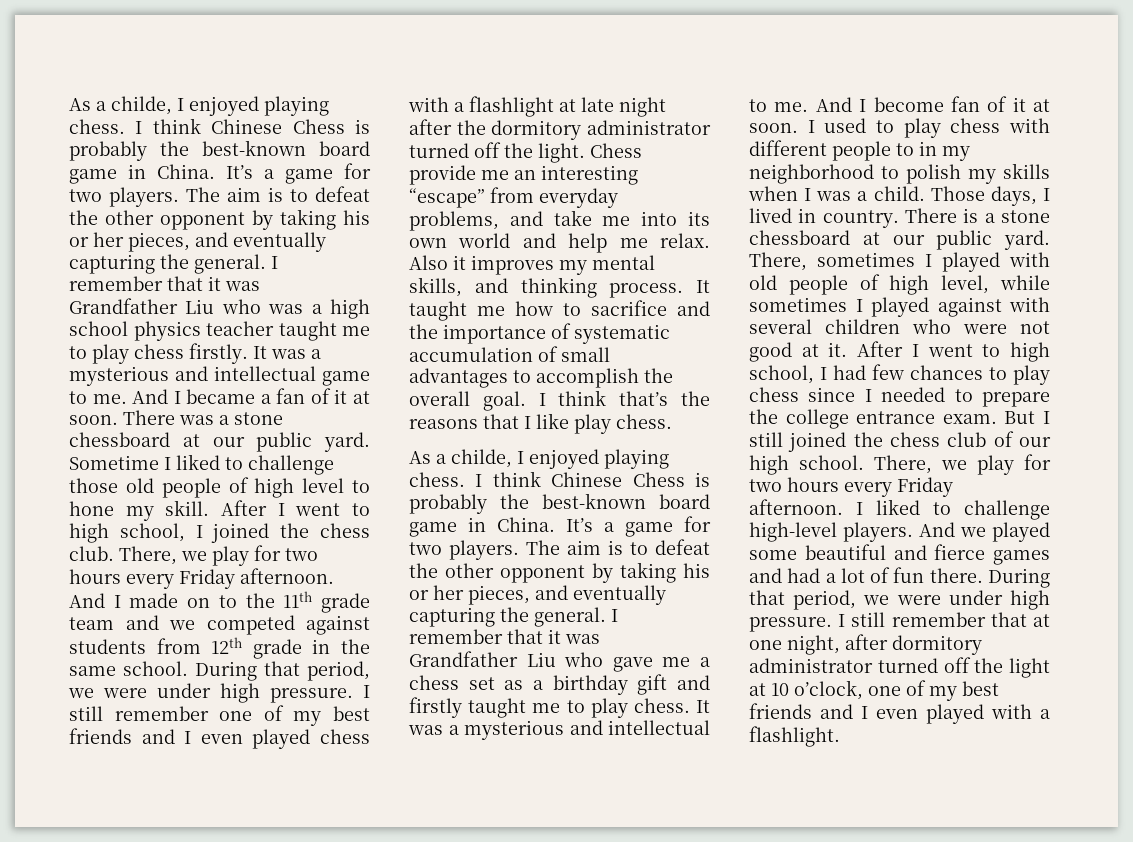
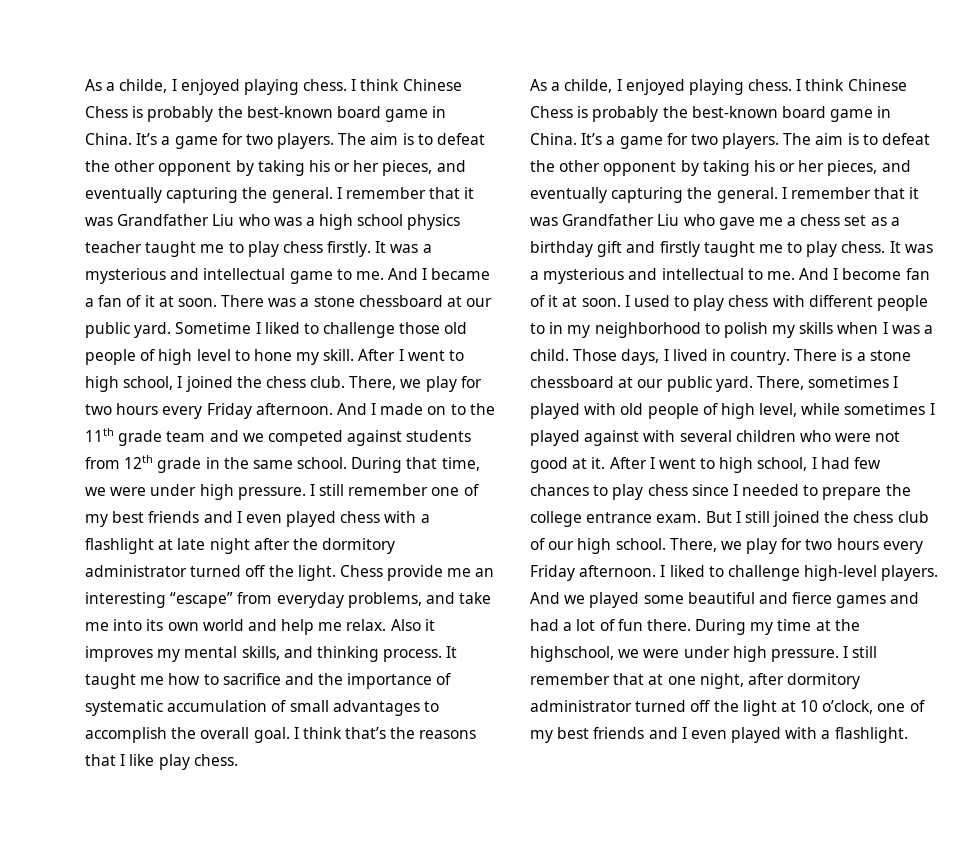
- And I made on to the 11th grade team and we competed against students from 12th grade in the same school. During that period, we were under high pressure.
+ And I made on to the 11th grade team and we competed against students from 12th grade in the same school. During that time, we were under high pressure.
- And we played some beautiful and fierce games and had a lot of fun there. During that period, we were under high pressure.
+ And we played some beautiful and fierce games and had a lot of fun there. During my time at the highschool, we were under high pressure.

